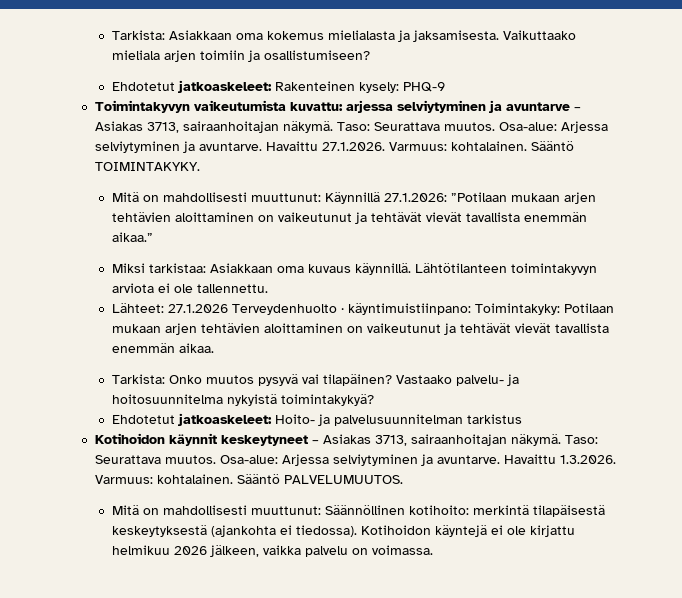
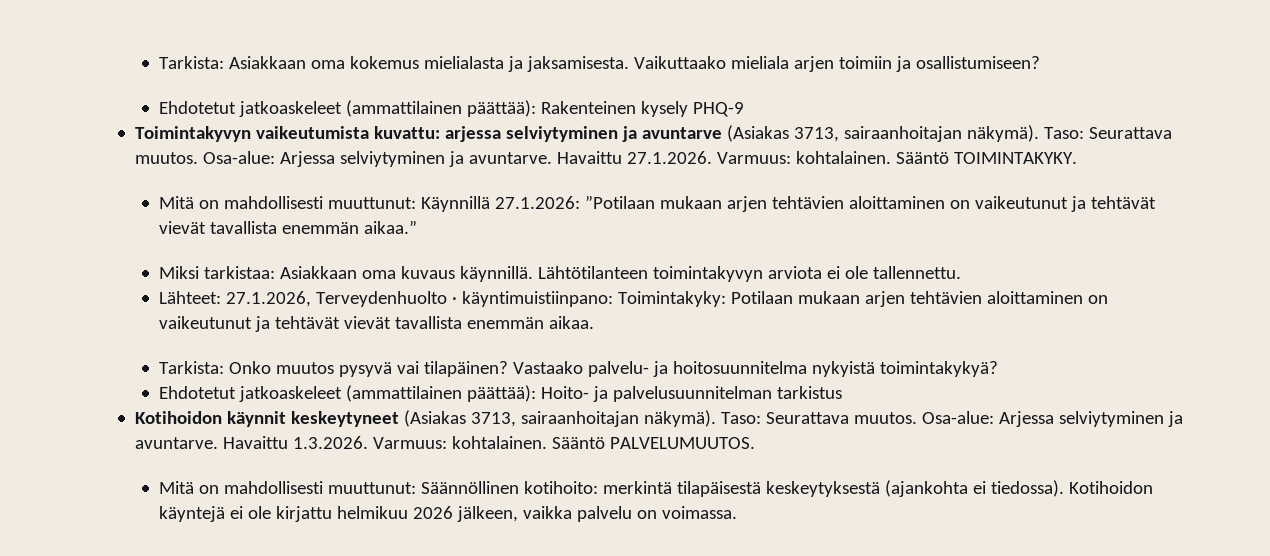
- Ehdotetut jatkoaskeleet: Rakenteinen kysely: PHQ-9
+ Ehdotetut jatkoaskeleet (ammattilainen päättää): Rakenteinen kysely PHQ-9
- Toimintakyvyn vaikeutumista kuvattu: arjessa selviytyminen ja avuntarve – Asiakas 3713, sairaanhoitajan näkymä.
+ Toimintakyvyn vaikeutumista kuvattu: arjessa selviytyminen ja avuntarve (Asiakas 3713, sairaanhoitajan näkymä).
- Lähteet: 27.1.2026 Terveydenhuolto · käyntimuistiinpano: Toimintakyky: Potilaan mukaan arjen tehtävien aloittaminen on vaikeutunut ja tehtävät vievät tavallista enemmän aikaa.
+ Lähteet: 27.1.2026, Terveydenhuolto · käyntimuistiinpano: Toimintakyky: Potilaan mukaan arjen tehtävien aloittaminen on vaikeutunut ja tehtävät vievät tavallista enemmän aikaa.
- Ehdotetut jatkoaskeleet: Hoito- ja palvelusuunnitelman tarkistus
+ Ehdotetut jatkoaskeleet (ammattilainen päättää): Hoito- ja palvelusuunnitelman tarkistus
- Kotihoidon käynnit keskeytyneet – Asiakas 3713, sairaanhoitajan näkymä.
+ Kotihoidon käynnit keskeytyneet (Asiakas 3713, sairaanhoitajan näkymä).

